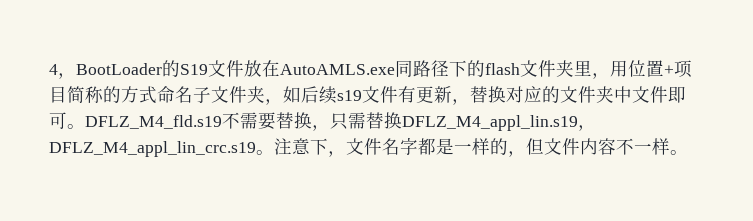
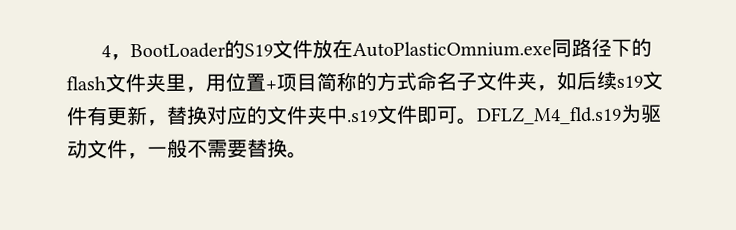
- 4，BootLoader的S19文件放在AutoAMLS.exe同路径下的flash文件夹里，用位置+项目简称的方式命名子文件夹，如后续s19文件有更新，替换对应的文件夹中文件即可。
+ 4，BootLoader的S19文件放在AutoPlasticOmnium.exe同路径下的flash文件夹里，用位置+项目简称的方式命名子文件夹，如后续s19文件有更新，替换对应的文件夹中.s19文件即可。
- DFLZ_M4_fld.s19不需要替换，只需替换DFLZ_M4_appl_lin.s19，DFLZ_M4_appl_lin_crc.s19。注意下，文件名字都是一样的，但文件内容不一样。
+ DFLZ_M4_fld.s19为驱动文件，一般不需要替换。

